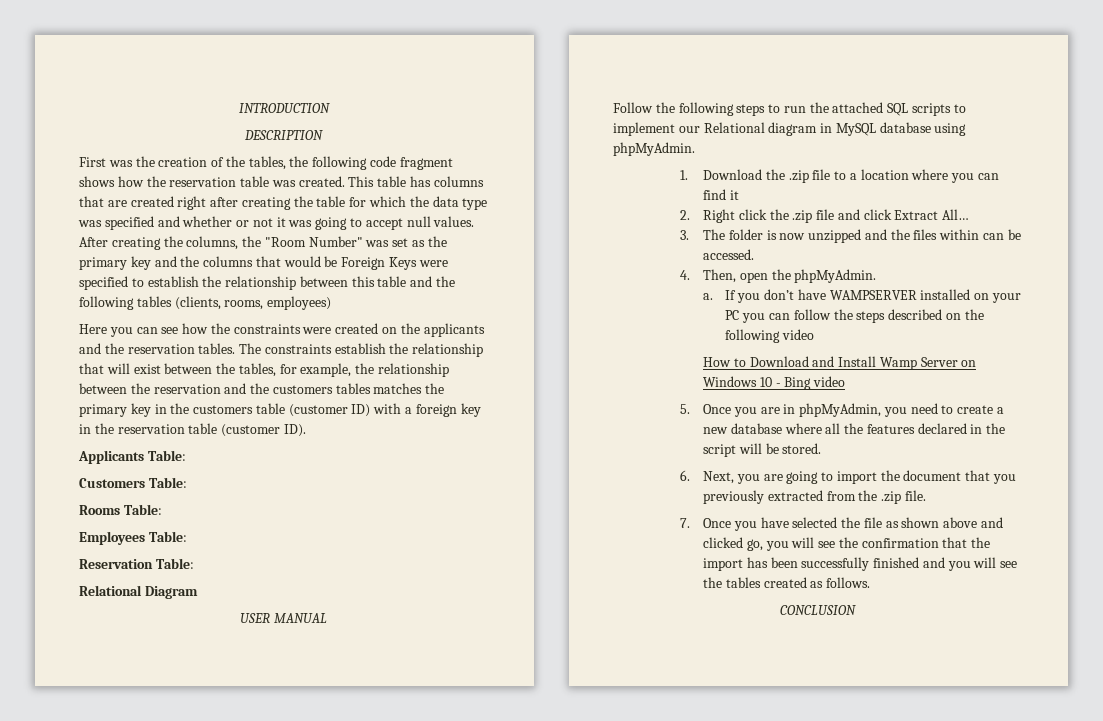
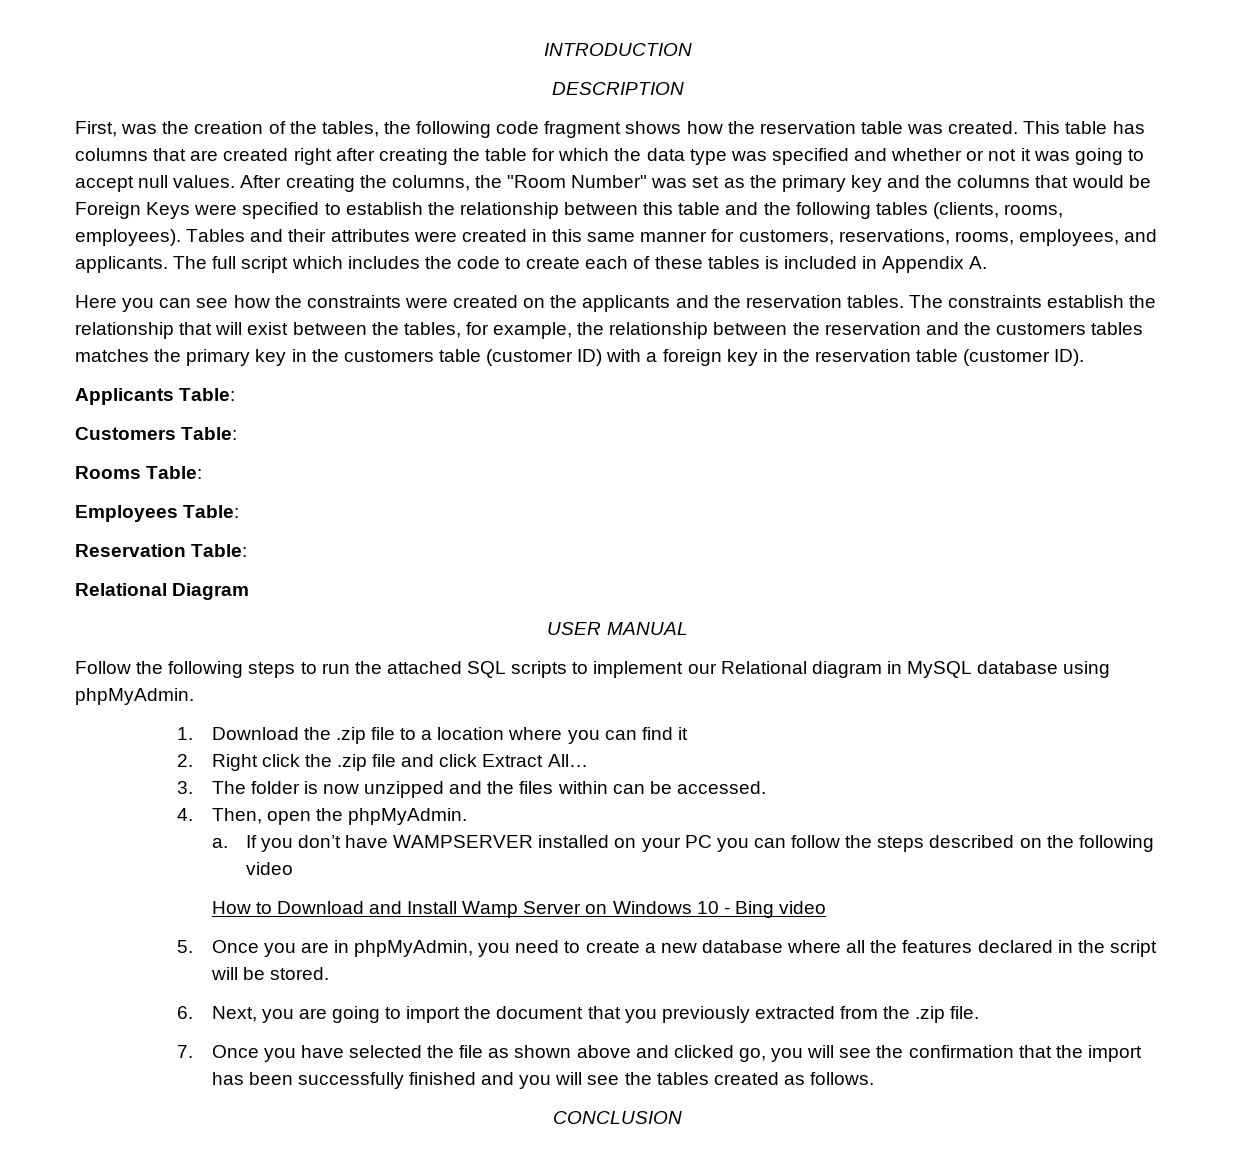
- First was the creation of the tables, the following code fragment shows how the reservation table was created.
+ First, was the creation of the tables, the following code fragment shows how the reservation table was created.
- After creating the columns, the "Room Number" was set as the primary key and the columns that would be Foreign Keys were specified to establish the relationship between this table and the following tables (clients, rooms, employees)
+ After creating the columns, the "Room Number" was set as the primary key and the columns that would be Foreign Keys were specified to establish the relationship between this table and the following tables (clients, rooms, employees). Tables and their attributes were created in this same manner for customers, reservations, rooms, employees, and applicants. The full script which includes the code to create each of these tables is included in Appendix A.

